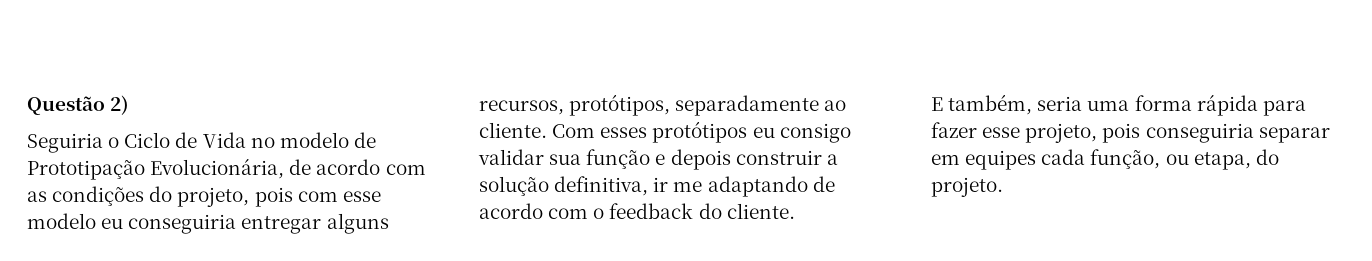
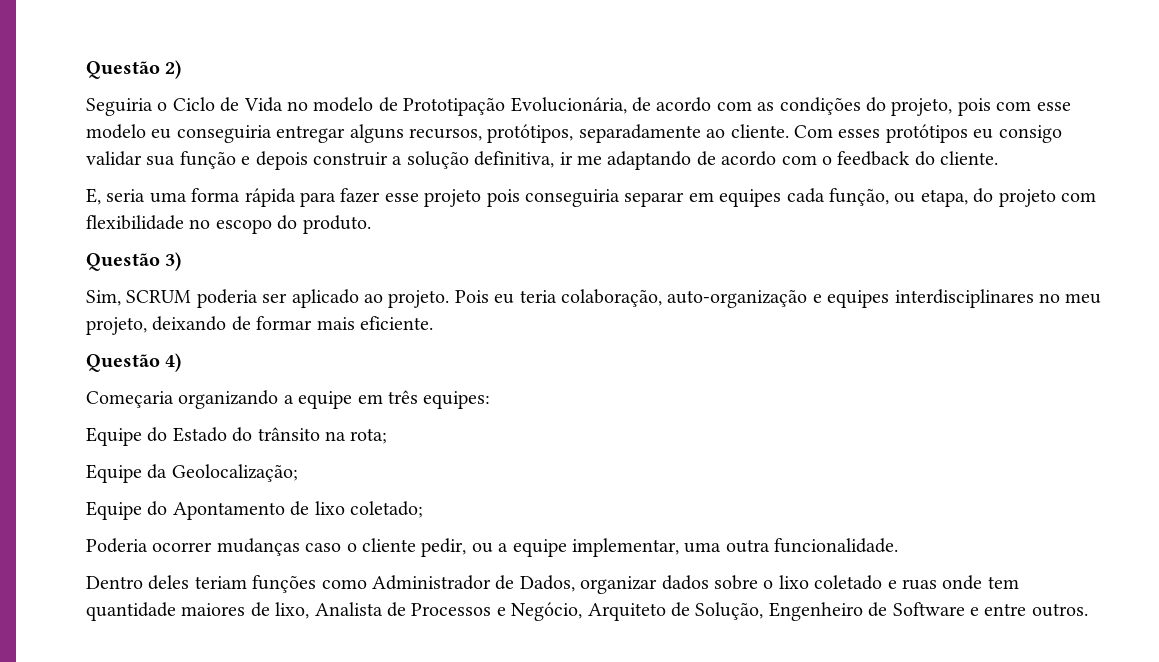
- E também, seria uma forma rápida para fazer esse projeto, pois conseguiria separar em equipes cada função, ou etapa, do projeto.
+ E, seria uma forma rápida para fazer esse projeto pois conseguiria separar em equipes cada função, ou etapa, do projeto com flexibilidade no escopo do produto.
+ Questão 3)
+ Sim, SCRUM poderia ser aplicado ao projeto. Pois eu teria colaboração, auto-organização e equipes interdisciplinares no meu projeto, deixando de formar mais eficiente.
+ Questão 4)
+ Começaria organizando a equipe em três equipes:
+ Equipe do Estado do trânsito na rota;
+ Equipe da Geolocalização;
+ Equipe do Apontamento de lixo coletado;
+ Poderia ocorrer mudanças caso o cliente pedir, ou a equipe implementar, uma outra funcionalidade.
+ Dentro deles teriam funções como Administrador de Dados, organizar dados sobre o lixo coletado e ruas onde tem quantidade maiores de lixo, Analista de Processos e Negócio, Arquiteto de Solução, Engenheiro de Software e entre outros.

